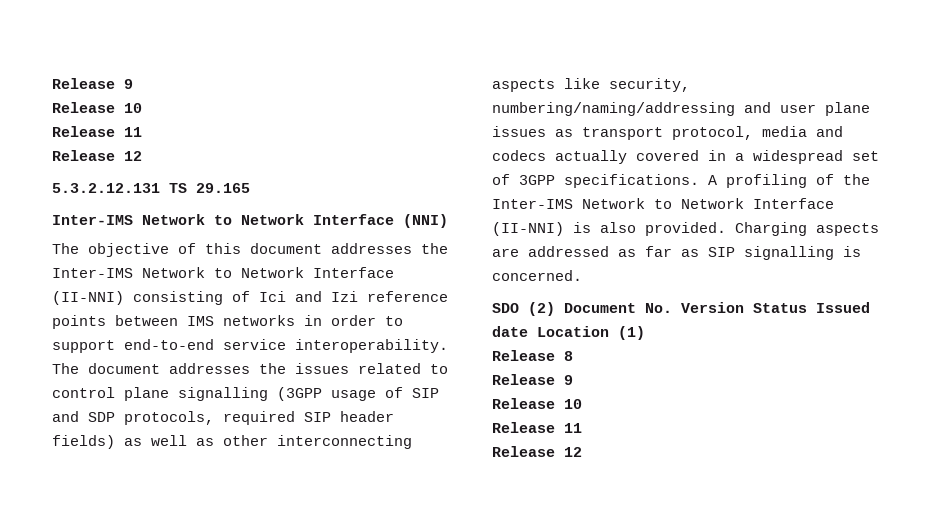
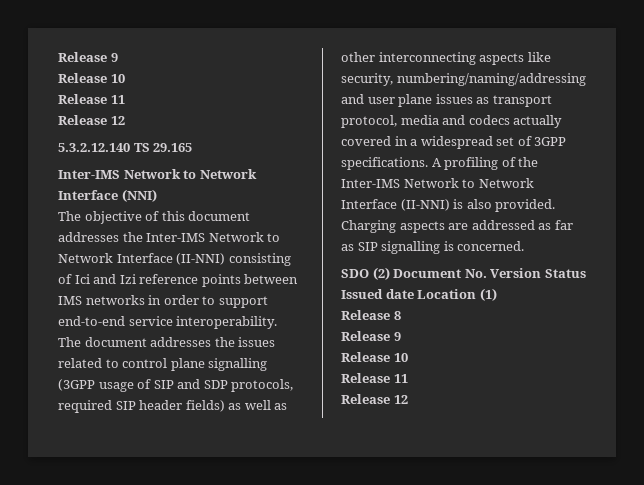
- 5.3.2.12.131 TS 29.165
+ 5.3.2.12.140 TS 29.165

